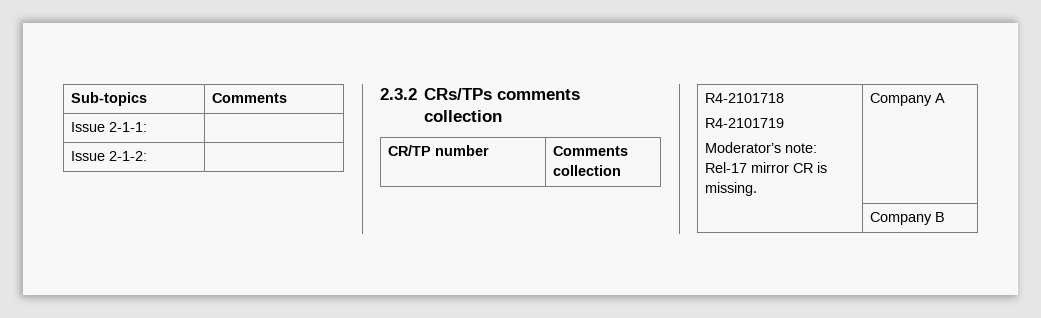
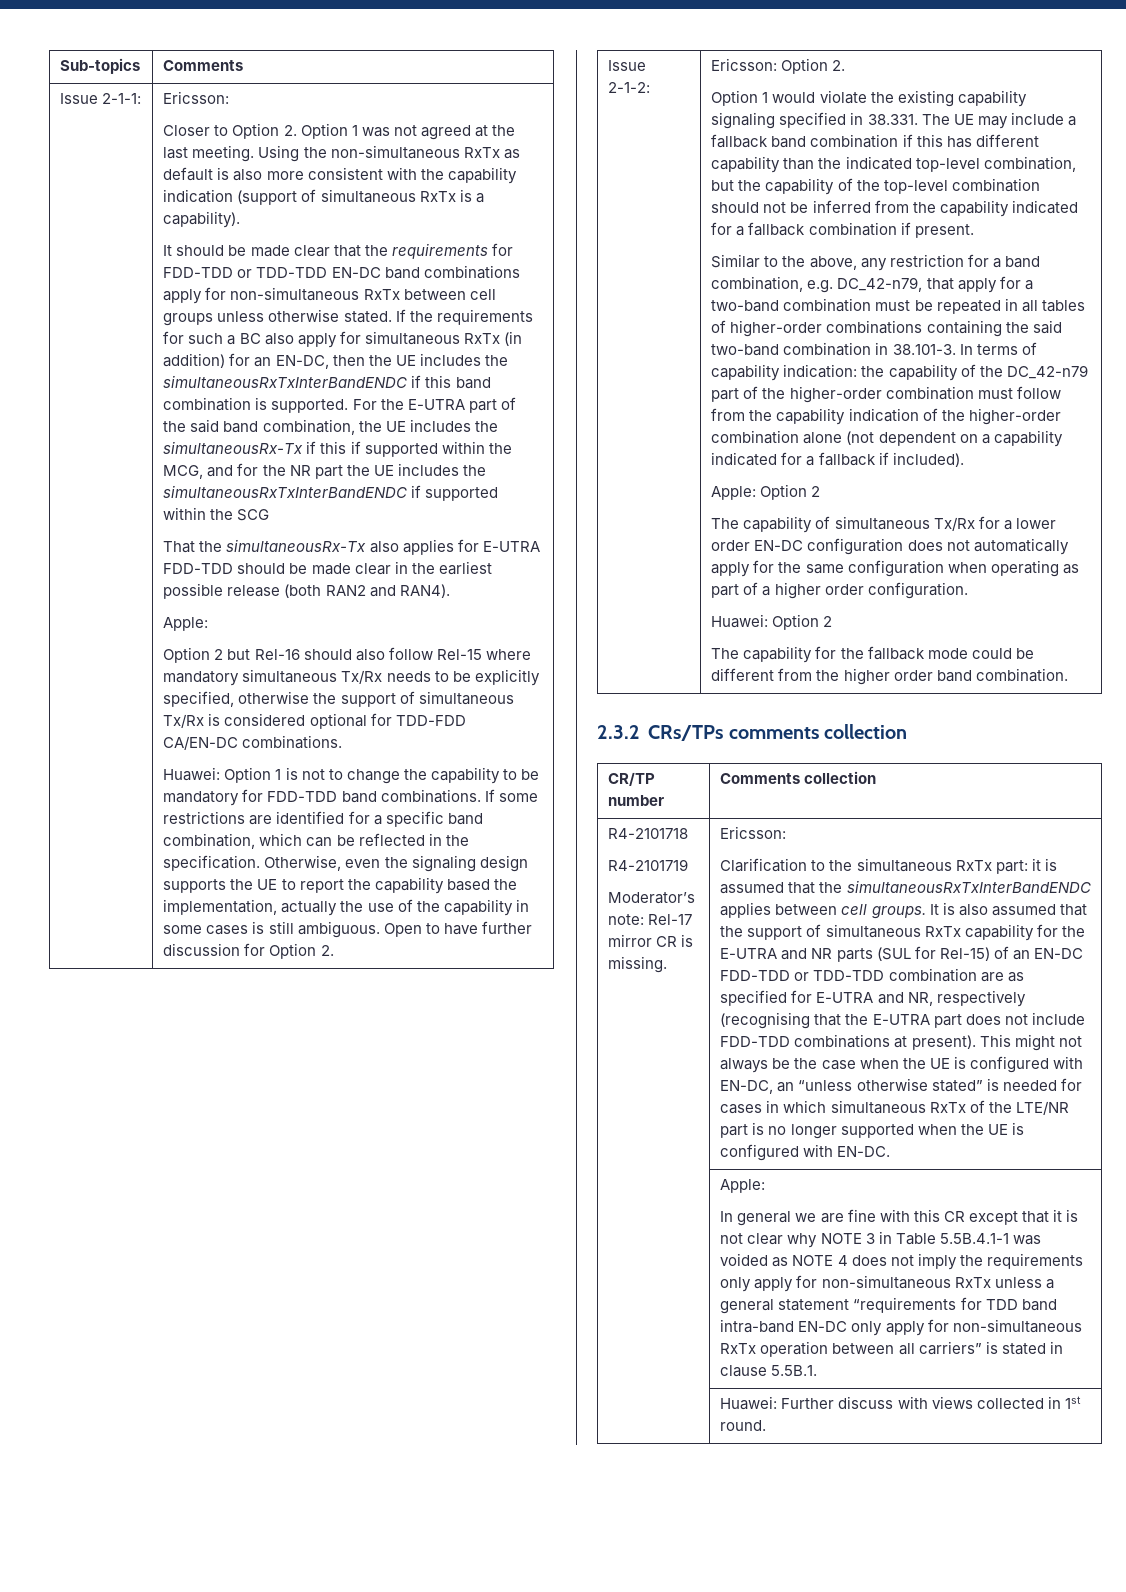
- Issue 2-1-1: |
- Issue 2-1-2: |
+ Issue 2-1-1: | Ericsson:
+ Closer to Option 2. Option 1 was not agreed at the last meeting. Using the non-simultaneous RxTx as default is also more consistent with the capability indication (support of simultaneous RxTx is a capability).
+ It should be made clear that the requirements for FDD-TDD or TDD-TDD EN-DC band combinations apply for non-simultaneous RxTx between cell groups unless otherwise stated. If the requirements for such a BC also apply for simultaneous RxTx (in addition) for an EN-DC, then the UE includes the simultaneousRxTxInterBandENDC if this band combination is supported. For the E-UTRA part of the said band combination, the UE includes the simultaneousRx-Tx if this if supported within the MCG, and for the NR part the UE includes the simultaneousRxTxInterBandENDC if supported within the SCG
+ That the simultaneousRx-Tx also applies for E-UTRA FDD-TDD should be made clear in the earliest possible release (both RAN2 and RAN4).
+ Apple:
+ Option 2 but Rel-16 should also follow Rel-15 where mandatory simultaneous Tx/Rx needs to be explicitly specified, otherwise the support of simultaneous Tx/Rx is considered optional for TDD-FDD CA/EN-DC combinations.
+ Huawei: Option 1 is not to change the capability to be mandatory for FDD-TDD band combinations. If some restrictions are identified for a specific band combination, which can be reflected in the specification. Otherwise, even the signaling design supports the UE to report the capability based the implementation, actually the use of the capability in some cases is still ambiguous. Open to have further discussion for Option 2.
+ Issue 2-1-2: | Ericsson: Option 2.
+ Option 1 would violate the existing capability signaling specified in 38.331. The UE may include a fallback band combination if this has different capability than the indicated top-level combination, but the capability of the top-level combination should not be inferred from the capability indicated for a fallback combination if present.
+ Similar to the above, any restriction for a band combination, e.g. DC_42-n79, that apply for a two-band combination must be repeated in all tables of higher-order combinations containing the said two-band combination in 38.101-3. In terms of capability indication: the capability of the DC_42-n79 part of the higher-order combination must follow from the capability indication of the higher-order combination alone (not dependent on a capability indicated for a fallback if included).
+ Apple: Option 2
+ The capability of simultaneous Tx/Rx for a lower order EN-DC configuration does not automatically apply for the same configuration when operating as part of a higher order configuration.
+ Huawei: Option 2
+ The capability for the fallback mode could be different from the higher order band combination.
- Moderator’s note: Rel-17 mirror CR is missing. | Company A
- | Company B
+ Moderator’s note: Rel-17 mirror CR is missing. | Ericsson:
+ Clarification to the simultaneous RxTx part: it is assumed that the simultaneousRxTxInterBandENDC applies between cell groups. It is also assumed that the support of simultaneous RxTx capability for the E-UTRA and NR parts (SUL for Rel-15) of an EN-DC FDD-TDD or TDD-TDD combination are as specified for E-UTRA and NR, respectively (recognising that the E-UTRA part does not include FDD-TDD combinations at present). This might not always be the case when the UE is configured with EN-DC, an “unless otherwise stated” is needed for cases in which simultaneous RxTx of the LTE/NR part is no longer supported when the UE is configured with EN-DC.
+ | Apple:
+ In general we are fine with this CR except that it is not clear why NOTE 3 in Table 5.5B.4.1-1 was voided as NOTE 4 does not imply the requirements only apply for non-simultaneous RxTx unless a general statement “requirements for TDD band intra-band EN-DC only apply for non-simultaneous RxTx operation between all carriers” is stated in clause 5.5B.1.
+ | Huawei: Further discuss with views collected in 1st round.

